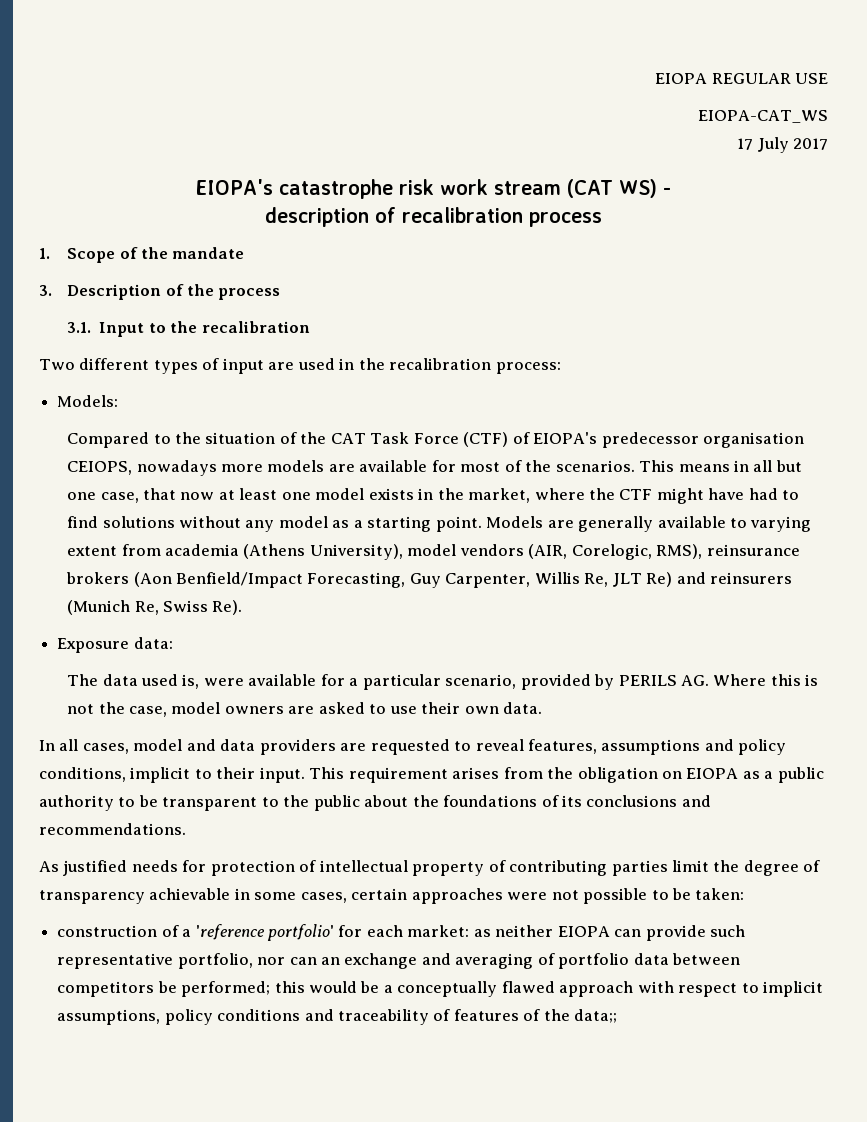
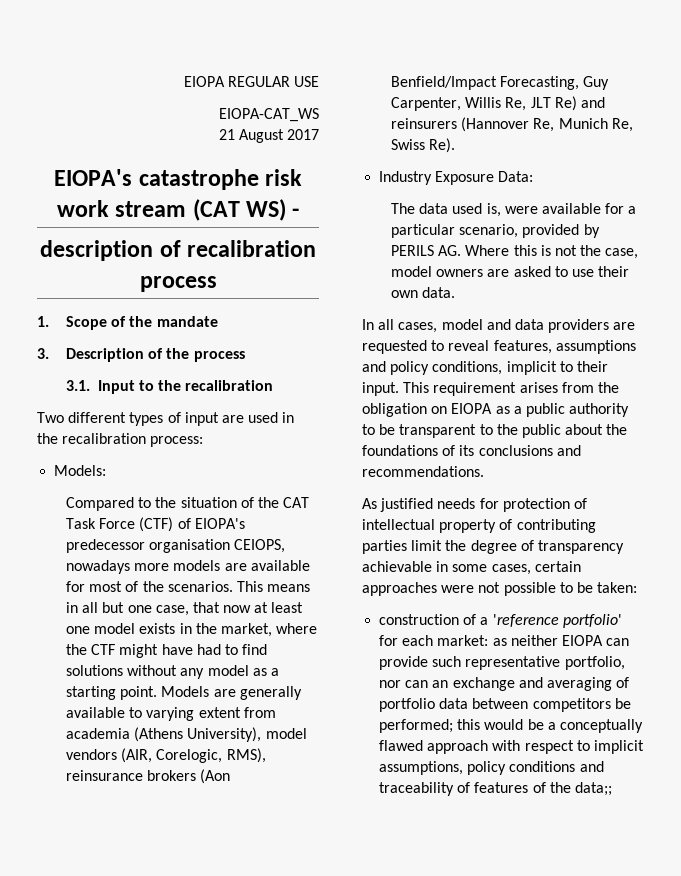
- 17 July 2017
+ 21 August 2017
- Models are generally available to varying extent from academia (Athens University), model vendors (AIR, Corelogic, RMS), reinsurance brokers (Aon Benfield/Impact Forecasting, Guy Carpenter, Willis Re, JLT Re) and reinsurers (Munich Re, Swiss Re).
+ Models are generally available to varying extent from academia (Athens University), model vendors (AIR, Corelogic, RMS), reinsurance brokers (Aon Benfield/Impact Forecasting, Guy Carpenter, Willis Re, JLT Re) and reinsurers (Hannover Re, Munich Re, Swiss Re).
- Exposure data:
+ Industry Exposure Data:

